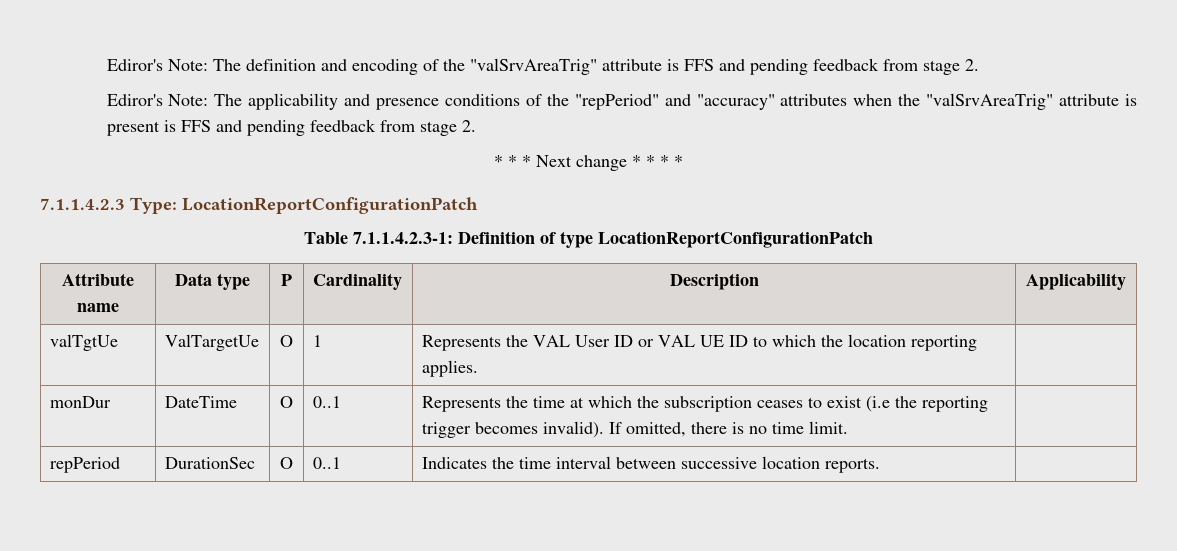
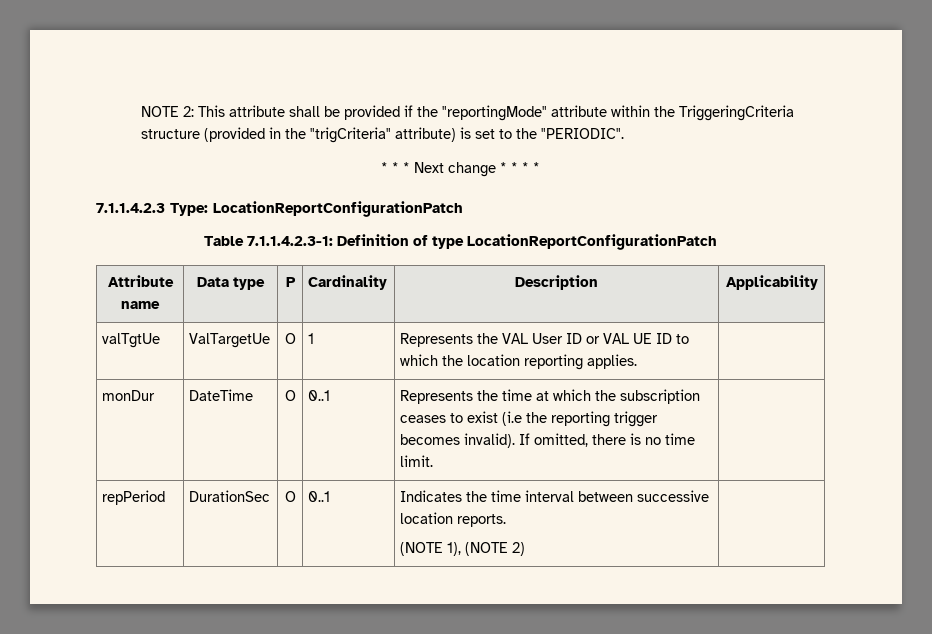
- Ediror's Note: The definition and encoding of the "valSrvAreaTrig" attribute is FFS and pending feedback from stage 2.
- Ediror's Note: The applicability and presence conditions of the "repPeriod" and "accuracy" attributes when the "valSrvAreaTrig" attribute is present is FFS and pending feedback from stage 2.
+ NOTE 2: This attribute shall be provided if the "reportingMode" attribute within the TriggeringCriteria structure (provided in the "trigCriteria" attribute) is set to the "PERIODIC".
- repPeriod | DurationSec | O | 0..1 | Indicates the time interval between successive location reports. |
+ repPeriod | DurationSec | O | 0..1 | Indicates the time interval between successive location reports.
+ (NOTE 1), (NOTE 2) |

